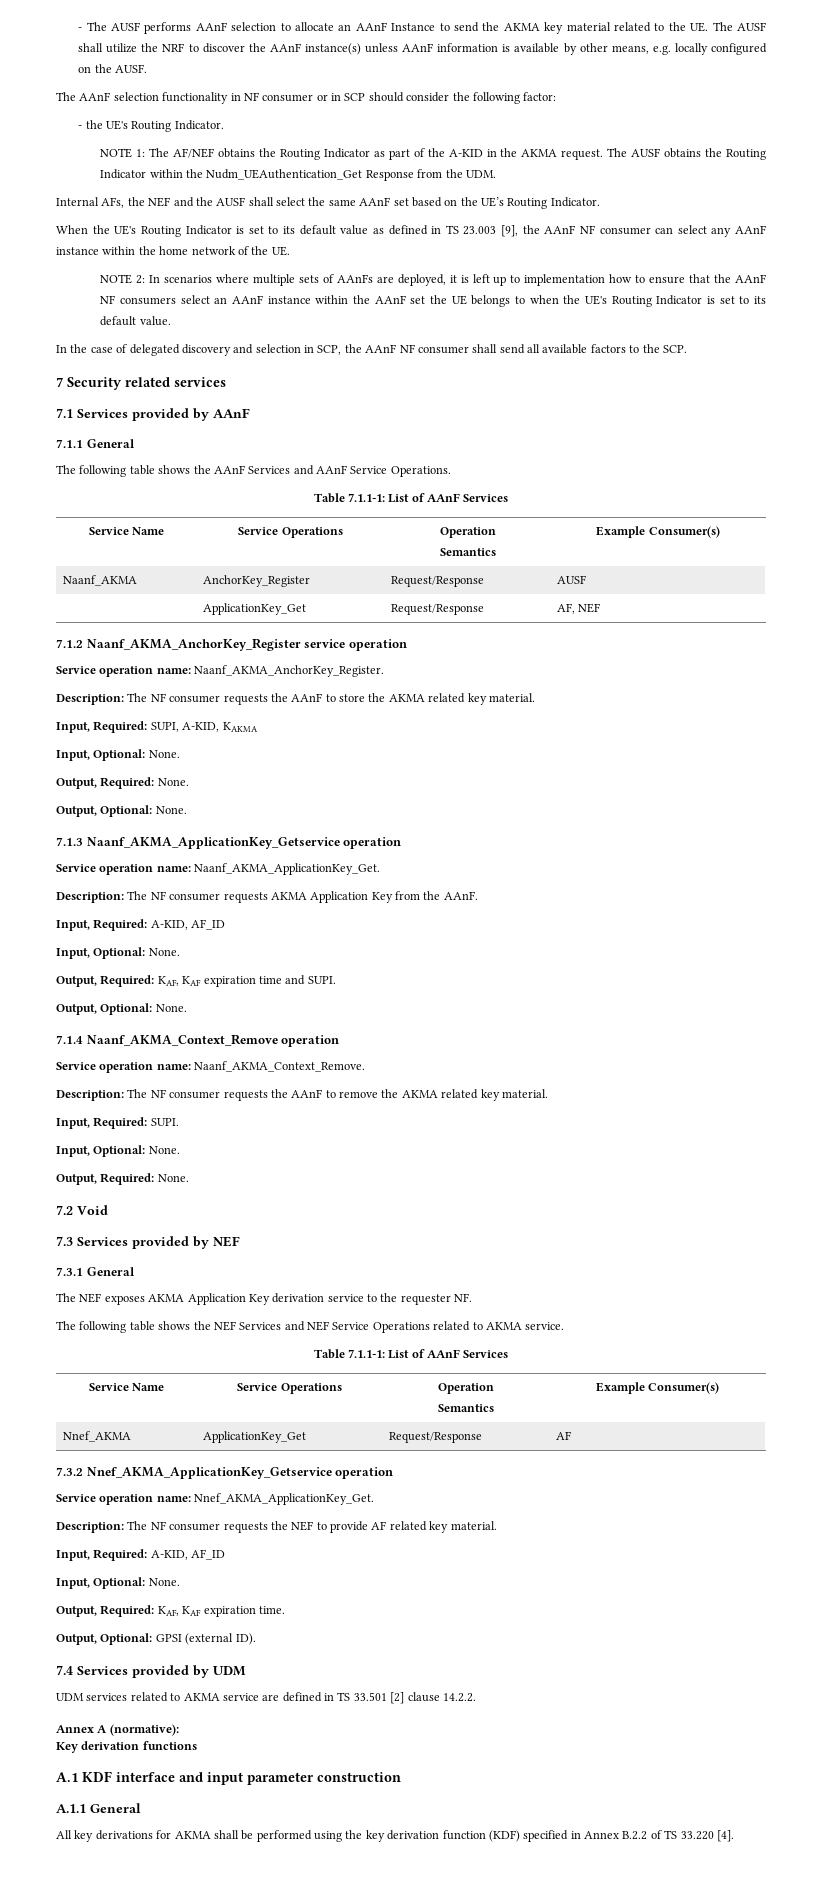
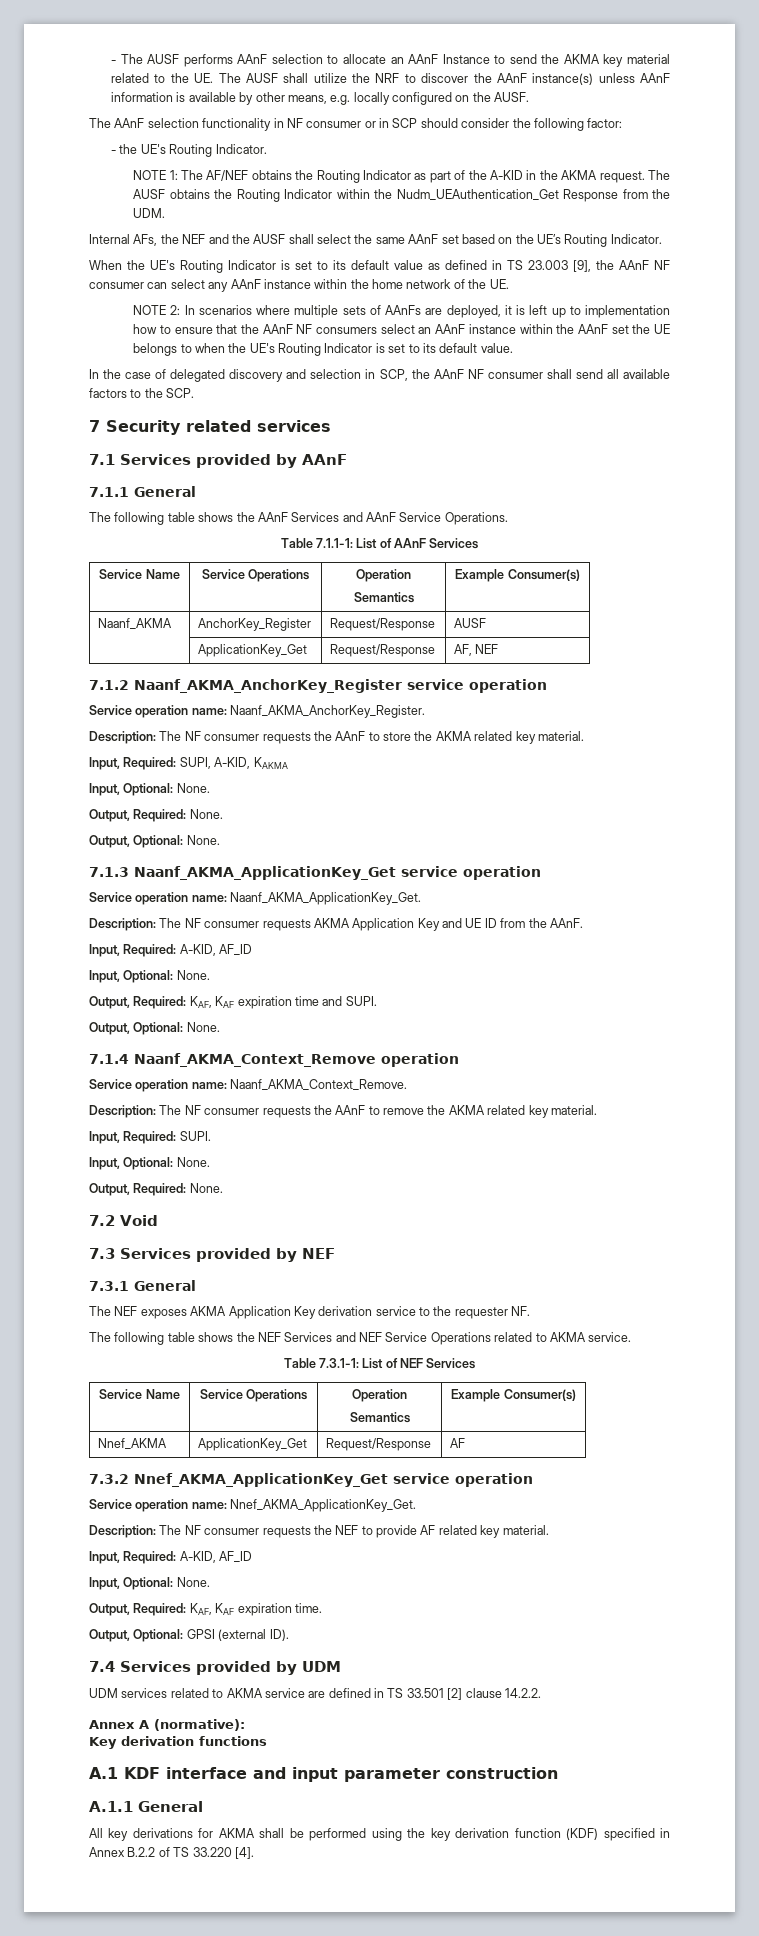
- 7.1.3 Naanf_AKMA_ApplicationKey_Getservice operation
+ 7.1.3 Naanf_AKMA_ApplicationKey_Get service operation
- Description: The NF consumer requests AKMA Application Key from the AAnF.
+ Description: The NF consumer requests AKMA Application Key and UE ID from the AAnF.
  The following table shows the NEF Services and NEF Service Operations related to AKMA service.
- Table 7.1.1-1: List of AAnF Services
+ Table 7.3.1-1: List of NEF Services
- 7.3.2 Nnef_AKMA_ApplicationKey_Getservice operation
+ 7.3.2 Nnef_AKMA_ApplicationKey_Get service operation

